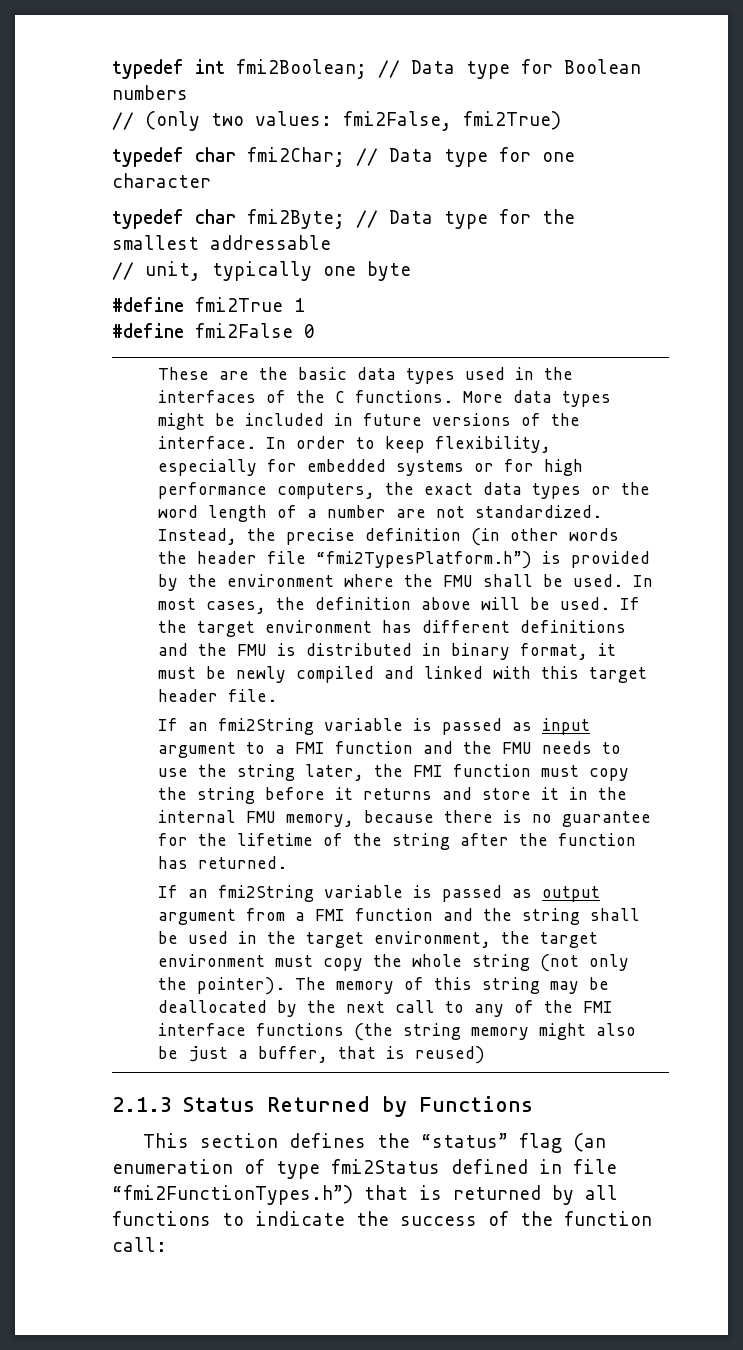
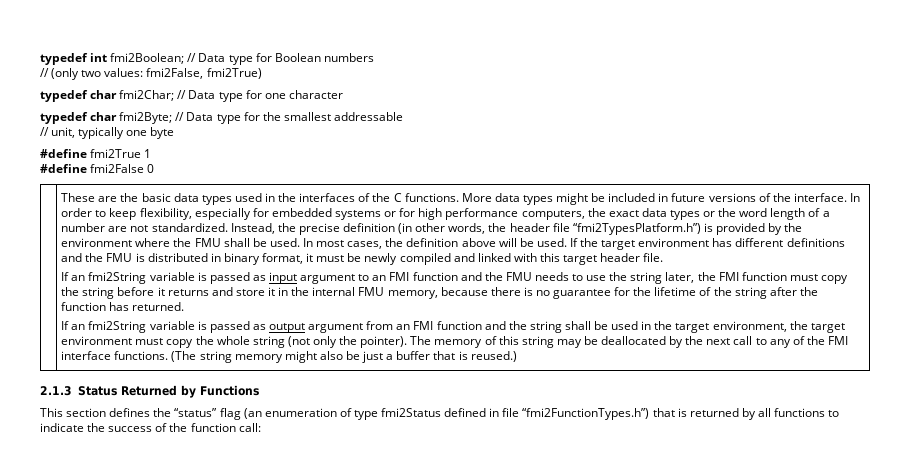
- Instead, the precise definition (in other words the header file “fmi2TypesPlatform.h”) is provided by the environment where the FMU shall be used.
+ Instead, the precise definition (in other words, the header file “fmi2TypesPlatform.h”) is provided by the environment where the FMU shall be used.
- If an fmi2String variable is passed as input argument to a FMI function and the FMU needs to use the string later, the FMI function must copy the string before it returns and store it in the internal FMU memory, because there is no guarantee for the lifetime of the string after the function has returned.
+ If an fmi2String variable is passed as input argument to an FMI function and the FMU needs to use the string later, the FMI function must copy the string before it returns and store it in the internal FMU memory, because there is no guarantee for the lifetime of the string after the function has returned.
- If an fmi2String variable is passed as output argument from a FMI function and the string shall be used in the target environment, the target environment must copy the whole string (not only the pointer).
+ If an fmi2String variable is passed as output argument from an FMI function and the string shall be used in the target environment, the target environment must copy the whole string (not only the pointer).
- The memory of this string may be deallocated by the next call to any of the FMI interface functions (the string memory might also be just a buffer, that is reused)
+ The memory of this string may be deallocated by the next call to any of the FMI interface functions. (The string memory might also be just a buffer that is reused.)

